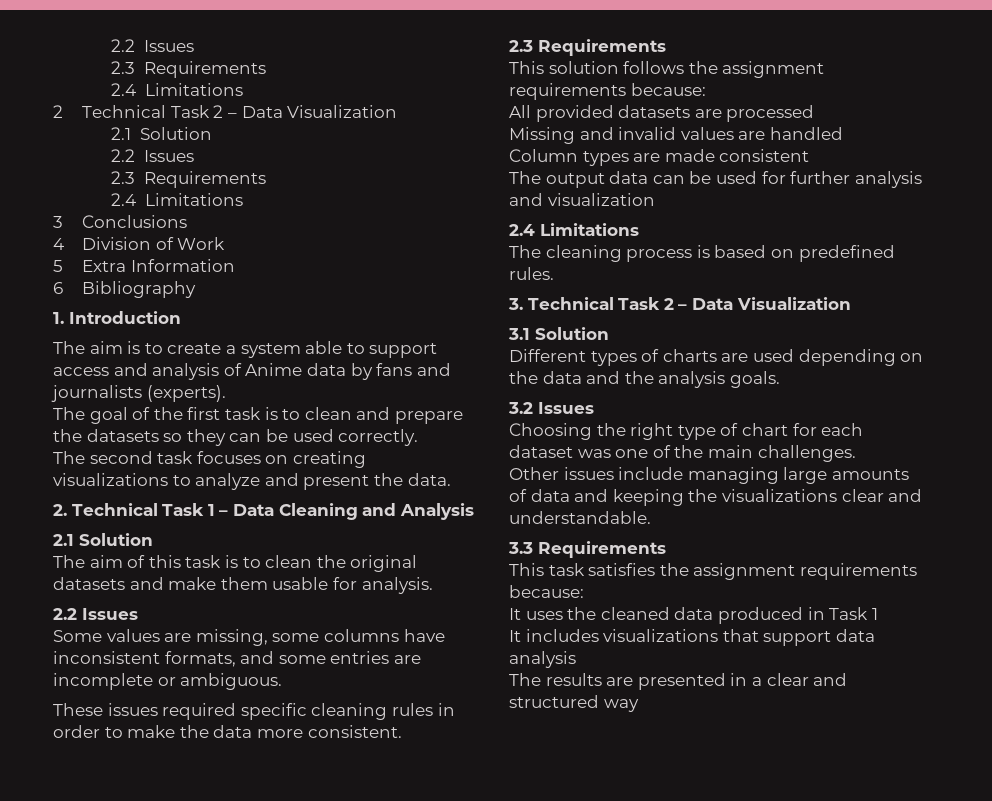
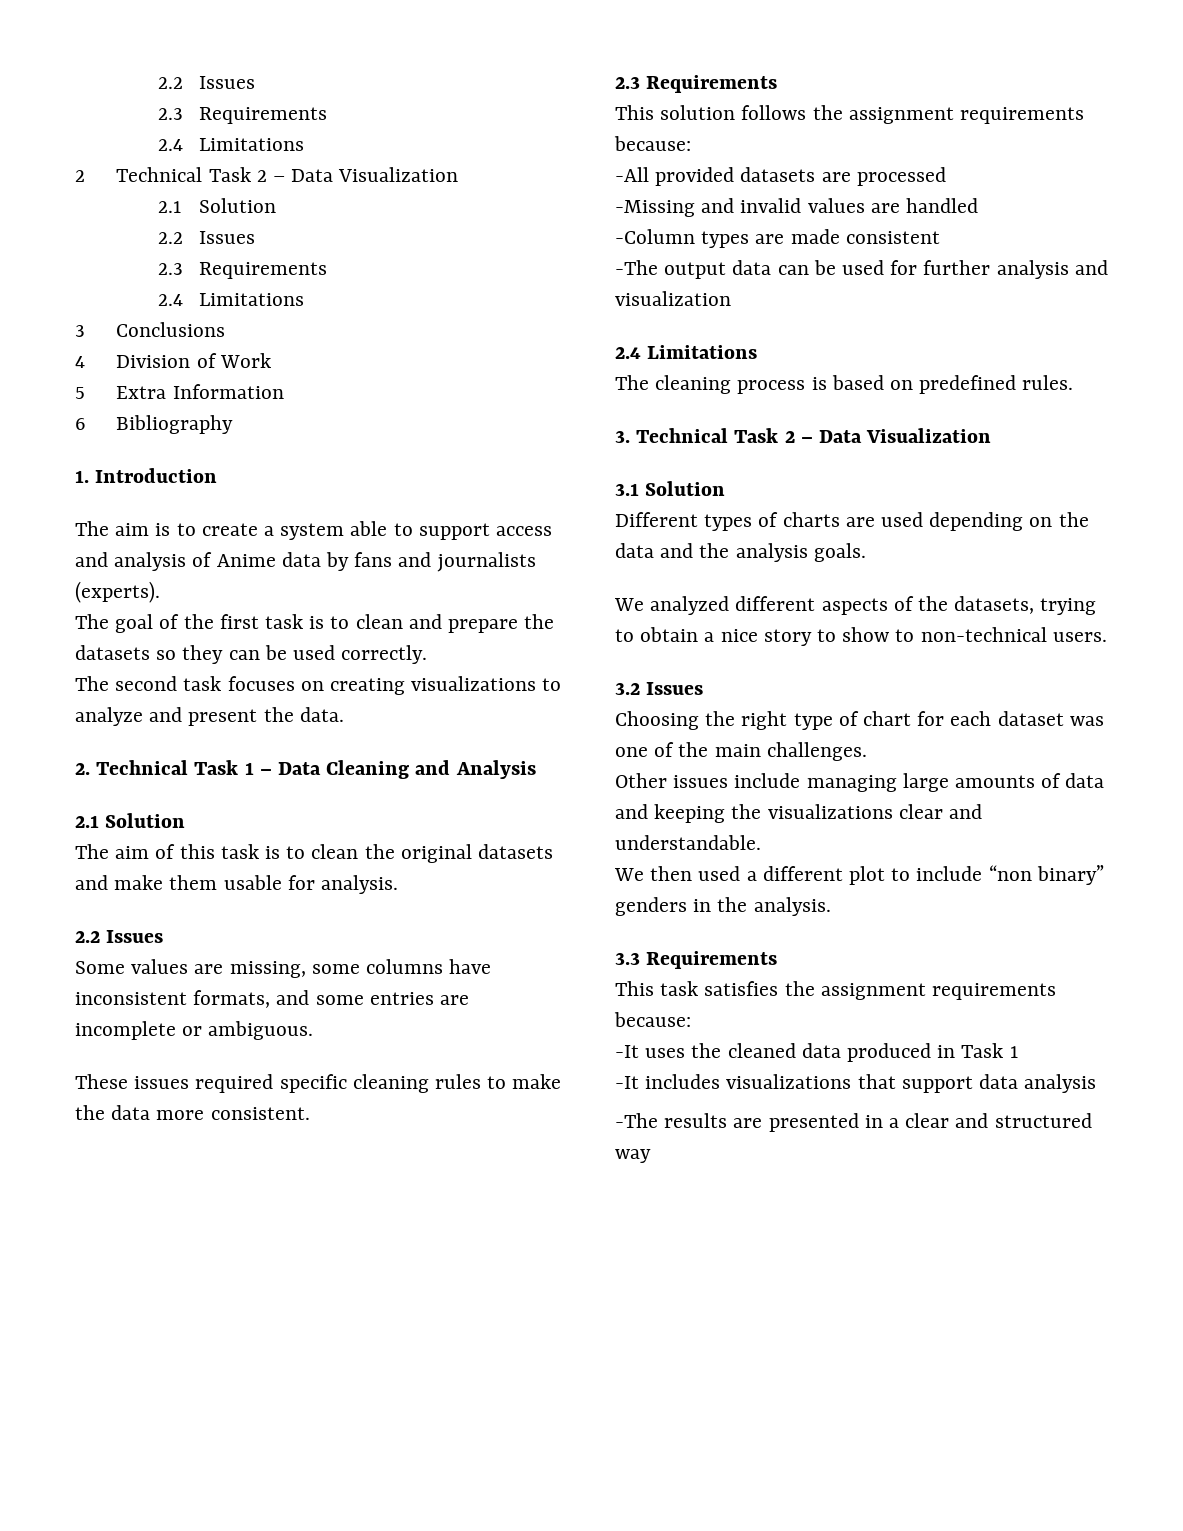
- These issues required specific cleaning rules in order to make the data more consistent.
+ These issues required specific cleaning rules to make the data more consistent.
- All provided datasets are processed
+ -All provided datasets are processed
- Missing and invalid values are handled
+ -Missing and invalid values are handled
- Column types are made consistent
+ -Column types are made consistent
- The output data can be used for further analysis and visualization
+ -The output data can be used for further analysis and visualization
+ We analyzed different aspects of the datasets, trying to obtain a nice story to show to non-technical users.
+ We then used a different plot to include “non binary” genders in the analysis.
- It uses the cleaned data produced in Task 1
+ -It uses the cleaned data produced in Task 1
- It includes visualizations that support data analysis
+ -It includes visualizations that support data analysis
- The results are presented in a clear and structured way
+ -The results are presented in a clear and structured way

